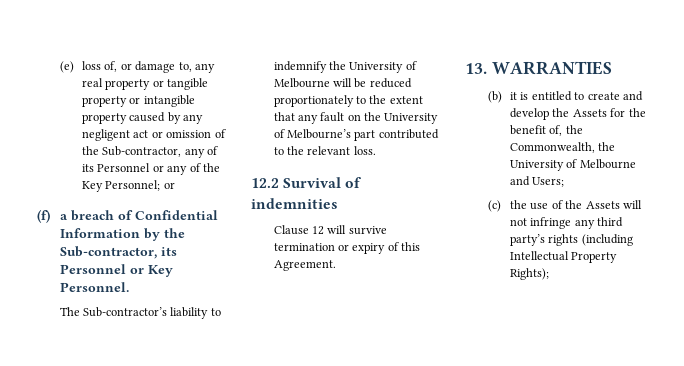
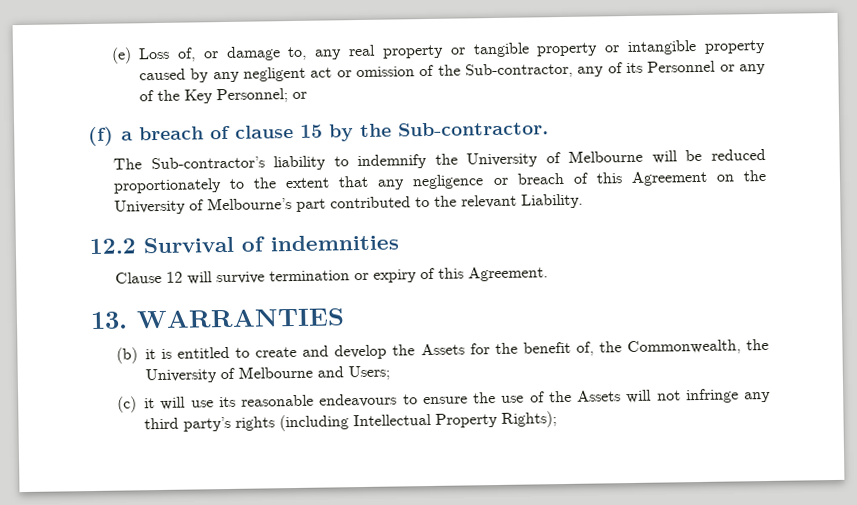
- (e) loss of, or damage to, any real property or tangible property or intangible property caused by any negligent act or omission of the Sub-contractor, any of its Personnel or any of the Key Personnel; or
+ (e) Loss of, or damage to, any real property or tangible property or intangible property caused by any negligent act or omission of the Sub-contractor, any of its Personnel or any of the Key Personnel; or
- (f) a breach of Confidential Information by the Sub-contractor, its Personnel or Key Personnel.
+ (f) a breach of clause 15 by the Sub-contractor.
- The Sub-contractor’s liability to indemnify the University of Melbourne will be reduced proportionately to the extent that any fault on the University of Melbourne’s part contributed to the relevant loss.
+ The Sub-contractor’s liability to indemnify the University of Melbourne will be reduced proportionately to the extent that any negligence or breach of this Agreement on the University of Melbourne’s part contributed to the relevant Liability.
- (c) the use of the Assets will not infringe any third party’s rights (including Intellectual Property Rights);
+ (c) it will use its reasonable endeavours to ensure the use of the Assets will not infringe any third party’s rights (including Intellectual Property Rights);

